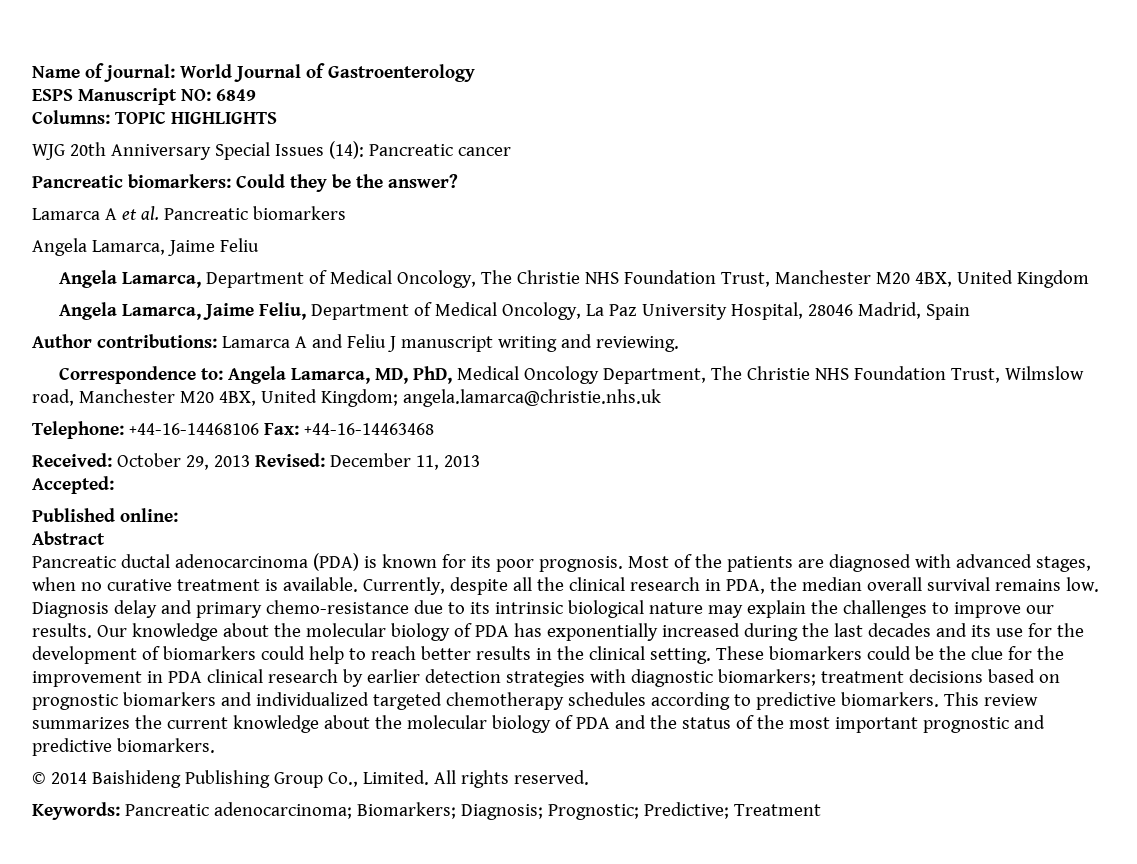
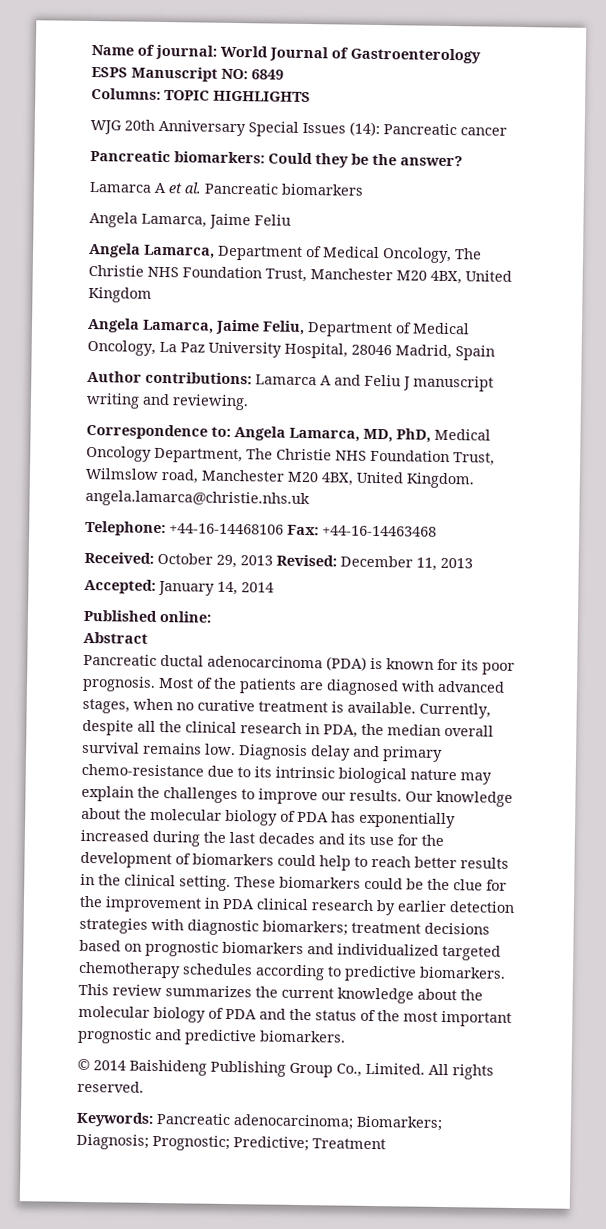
- Correspondence to: Angela Lamarca, MD, PhD, Medical Oncology Department, The Christie NHS Foundation Trust, Wilmslow road, Manchester M20 4BX, United Kingdom; angela.lamarca@christie.nhs.uk
+ Correspondence to: Angela Lamarca, MD, PhD, Medical Oncology Department, The Christie NHS Foundation Trust, Wilmslow road, Manchester M20 4BX, United Kingdom. angela.lamarca@christie.nhs.uk
- Accepted:
+ Accepted: January 14, 2014

